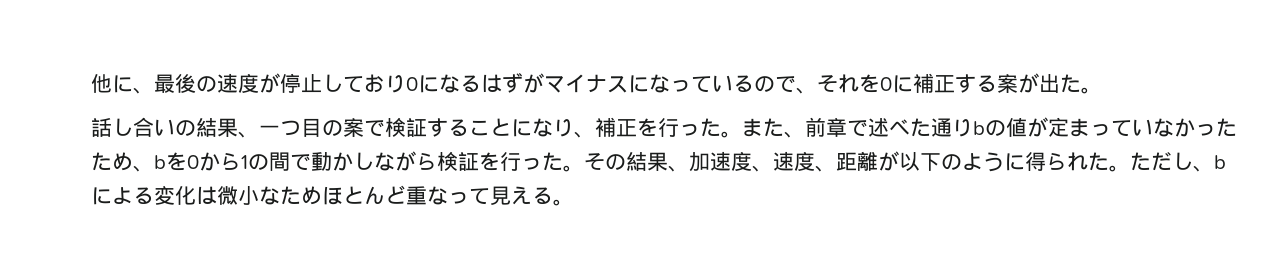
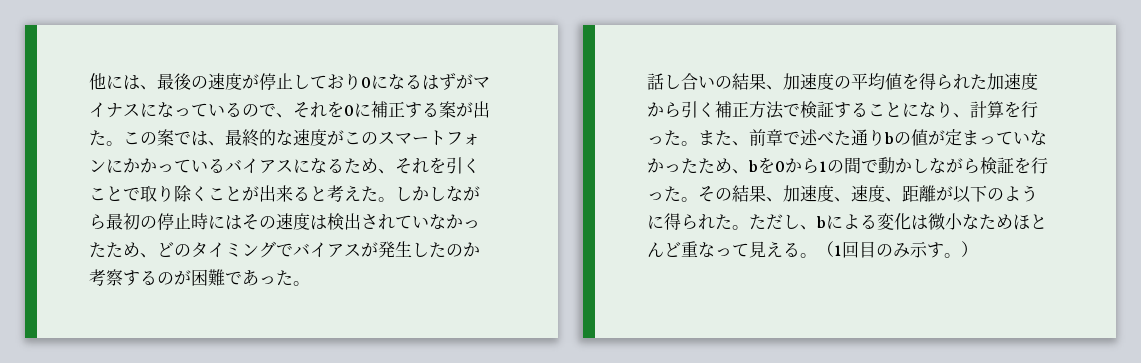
- 他に、最後の速度が停止しており0になるはずがマイナスになっているので、それを0に補正する案が出た。
- 話し合いの結果、一つ目の案で検証することになり、補正を行った。
+ 他には、最後の速度が停止しており0になるはずがマイナスになっているので、それを0に補正する案が出た。この案では、最終的な速度がこのスマートフォンにかかっているバイアスになるため、それを引くことで取り除くことが出来ると考えた。しかしながら最初の停止時にはその速度は検出されていなかったため、どのタイミングでバイアスが発生したのか考察するのが困難であった。
+ 話し合いの結果、加速度の平均値を得られた加速度から引く補正方法で検証することになり、計算を行った。
+ （1回目のみ示す。）

